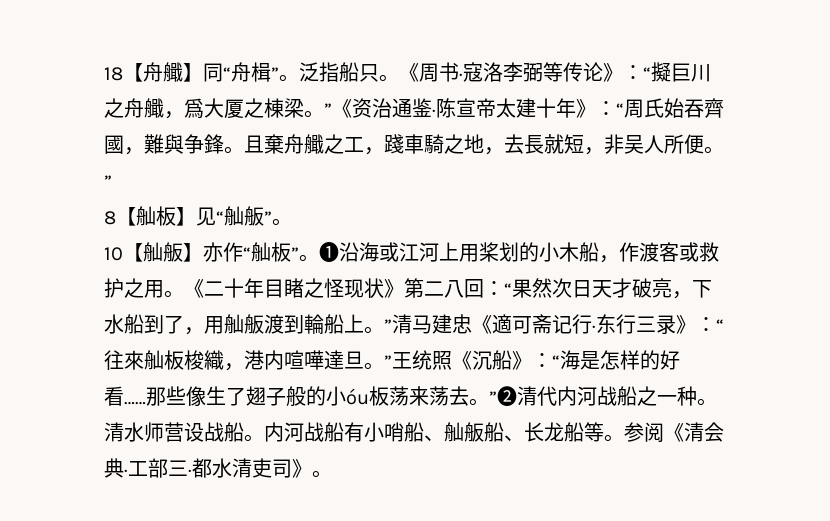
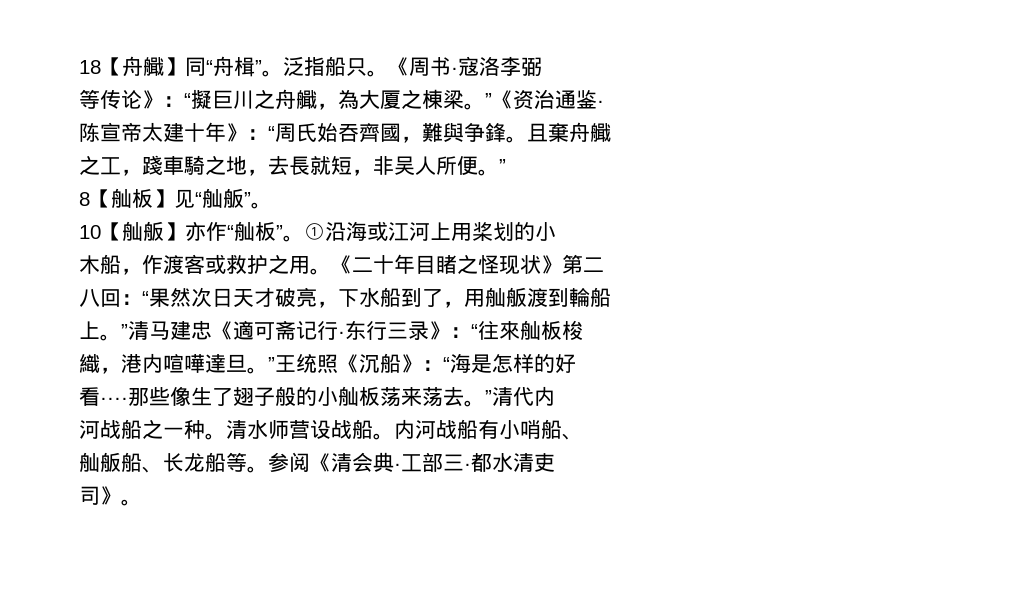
- 《周书·寇洛李弼等传论》：“擬巨川之舟艥，爲大厦之棟梁。”《资治通鉴·陈宣帝太建十年》：“周氏始吞齊國，難與争鋒。
+ 《周书·寇洛李弼
+ 等传论》：“擬巨川之舟艥，為大厦之棟梁。”《资治通鉴·
+ 陈宣帝太建十年》：“周氏始吞齊國，難與争鋒。
- 且棄舟艥之工，踐車騎之地，去長就短，非吴人所便。”
+ 且棄舟艥
+ 之工，踐車騎之地，去長就短，非吴人所便。”
- ❶沿海或江河上用桨划的小木船，作渡客或救护之用。
+ ①沿海或江河上用桨划的小
+ 木船，作渡客或救护之用。
- 《二十年目睹之怪现状》第二八回：“果然次日天才破亮，下水船到了，用舢舨渡到輪船上。”清马建忠《適可斋记行·东行三录》：“往來舢板梭織，港内喧嘩達旦。”王统照《沉船》：“海是怎样的好
+ 《二十年目睹之怪现状》第二
+ 八回：“果然次日天才破亮，下水船到了，用舢舨渡到輪船
+ 上。”清马建忠《適可斋记行·东行三录》：“往來舢板梭
+ 織，港内喧嘩達旦。”王统照《沉船》：“海是怎样的好
- 看……那些像生了翅子般的小óu板荡来荡去。”❷清代内河战船之一种。
+ 看····那些像生了翅子般的小舢板荡来荡去。”清代内
+ 河战船之一种。
- 内河战船有小哨船、舢舨船、长龙船等。
+ 内河战船有小哨船、
+ 舢舨船、长龙船等。
- 参阅《清会典·工部三·都水清吏司》。
+ 参阅《清会典·工部三·都水清吏
+ 司》。

